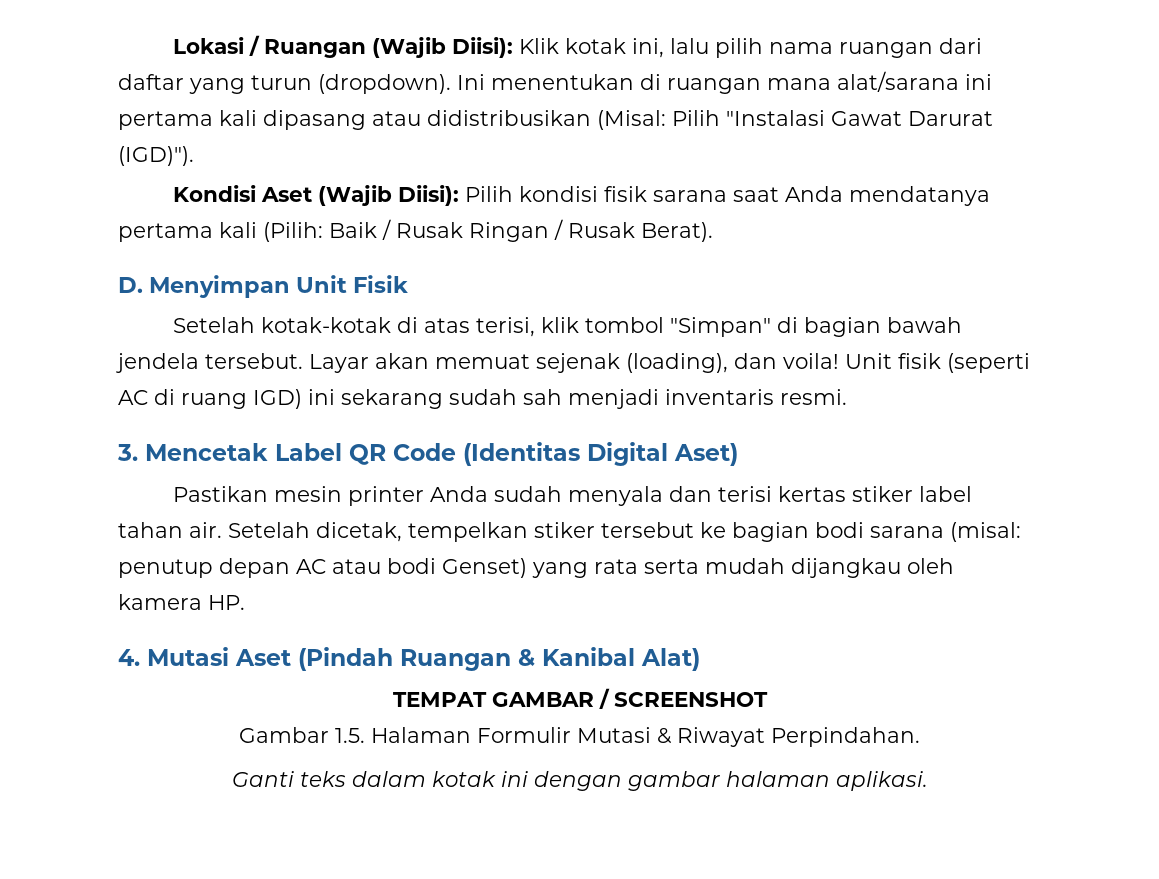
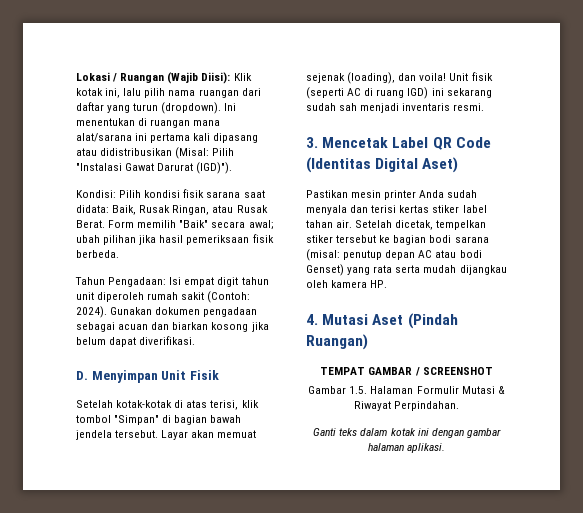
- Kondisi Aset (Wajib Diisi): Pilih kondisi fisik sarana saat Anda mendatanya pertama kali (Pilih: Baik / Rusak Ringan / Rusak Berat).
+ Kondisi: Pilih kondisi fisik sarana saat didata: Baik, Rusak Ringan, atau Rusak Berat. Form memilih "Baik" secara awal; ubah pilihan jika hasil pemeriksaan fisik berbeda.
+ Tahun Pengadaan: Isi empat digit tahun unit diperoleh rumah sakit (Contoh: 2024). Gunakan dokumen pengadaan sebagai acuan dan biarkan kosong jika belum dapat diverifikasi.
- 4. Mutasi Aset (Pindah Ruangan & Kanibal Alat)
+ 4. Mutasi Aset (Pindah Ruangan)

